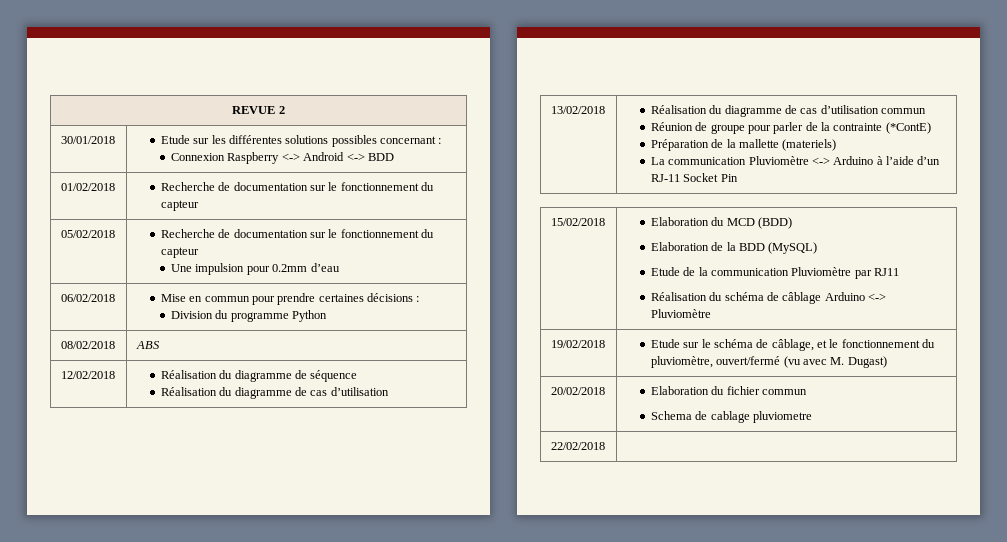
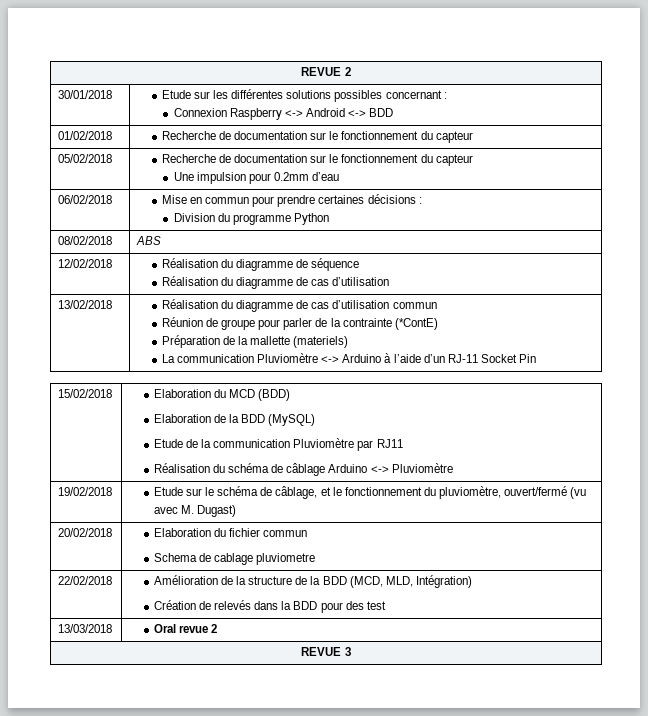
- 22/02/2018 |
+ 22/02/2018 | Amélioration de la structure de la BDD (MCD, MLD, Intégration)
+ Création de relevés dans la BDD pour des test
+ 13/03/2018 | Oral revue 2
+ REVUE 3

